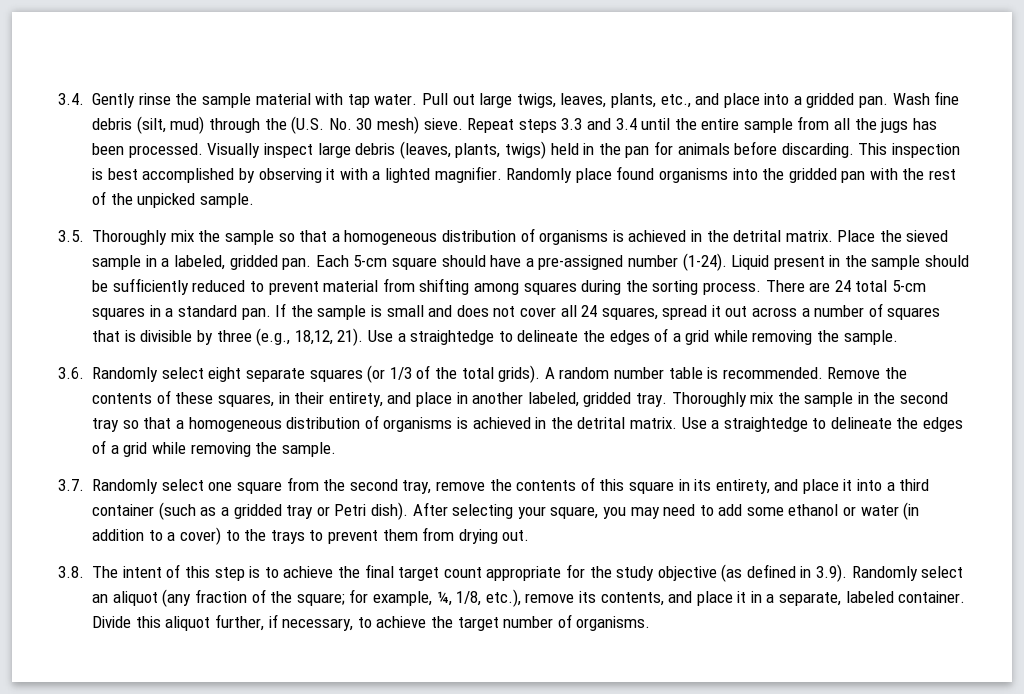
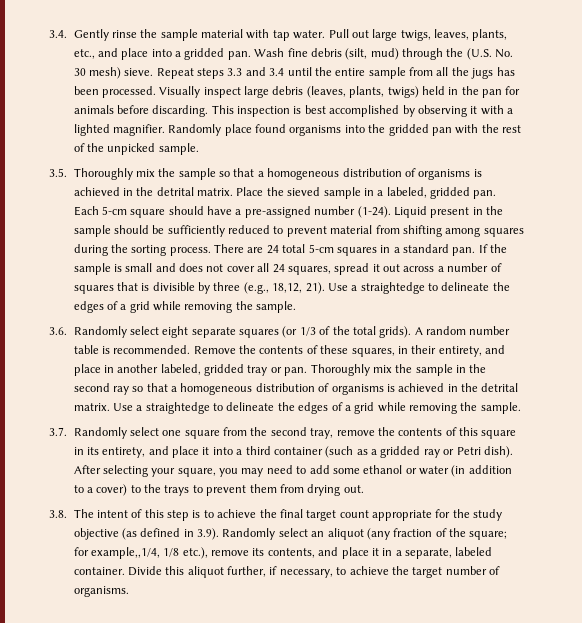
- Remove the contents of these squares, in their entirety, and place in another labeled, gridded tray.
+ Remove the contents of these squares, in their entirety, and place in another labeled, gridded tray or pan.
- Thoroughly mix the sample in the second tray so that a homogeneous distribution of organisms is achieved in the detrital matrix.
+ Thoroughly mix the sample in the second ray so that a homogeneous distribution of organisms is achieved in the detrital matrix.
- 3.7. Randomly select one square from the second tray, remove the contents of this square in its entirety, and place it into a third container (such as a gridded tray or Petri dish).
+ 3.7. Randomly select one square from the second tray, remove the contents of this square in its entirety, and place it into a third container (such as a gridded ray or Petri dish).
- 3.8. The intent of this step is to achieve the final target count appropriate for the study objective (as defined in 3.9). Randomly select an aliquot (any fraction of the square; for example, ¼, 1/8, etc.), remove its contents, and place it in a separate, labeled container.
+ 3.8. The intent of this step is to achieve the final target count appropriate for the study objective (as defined in 3.9). Randomly select an aliquot (any fraction of the square; for example,,1/4, 1/8 etc.), remove its contents, and place it in a separate, labeled container.

